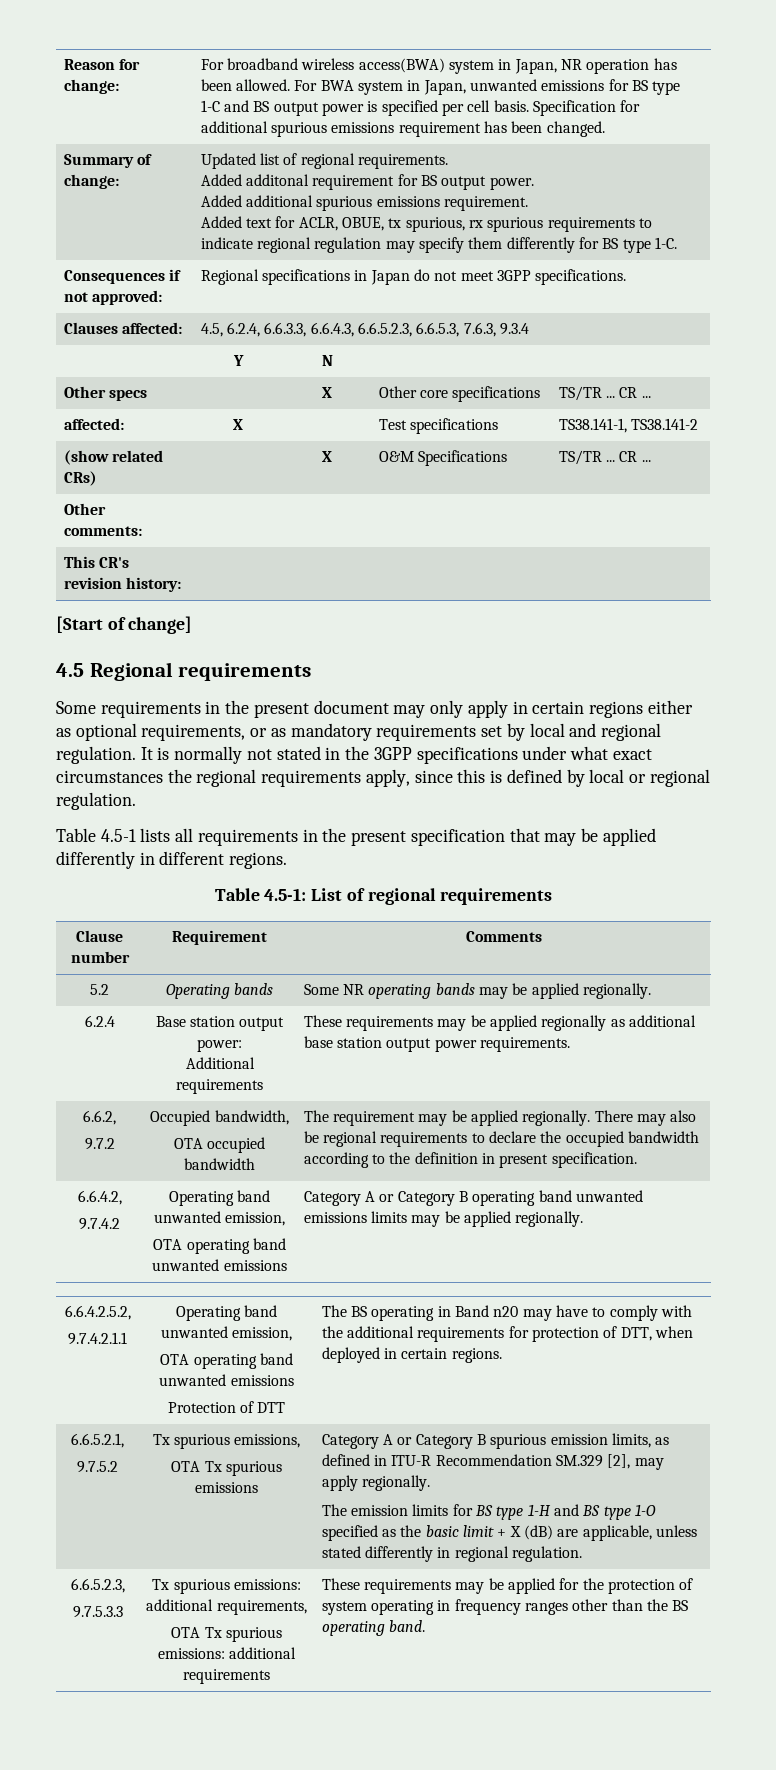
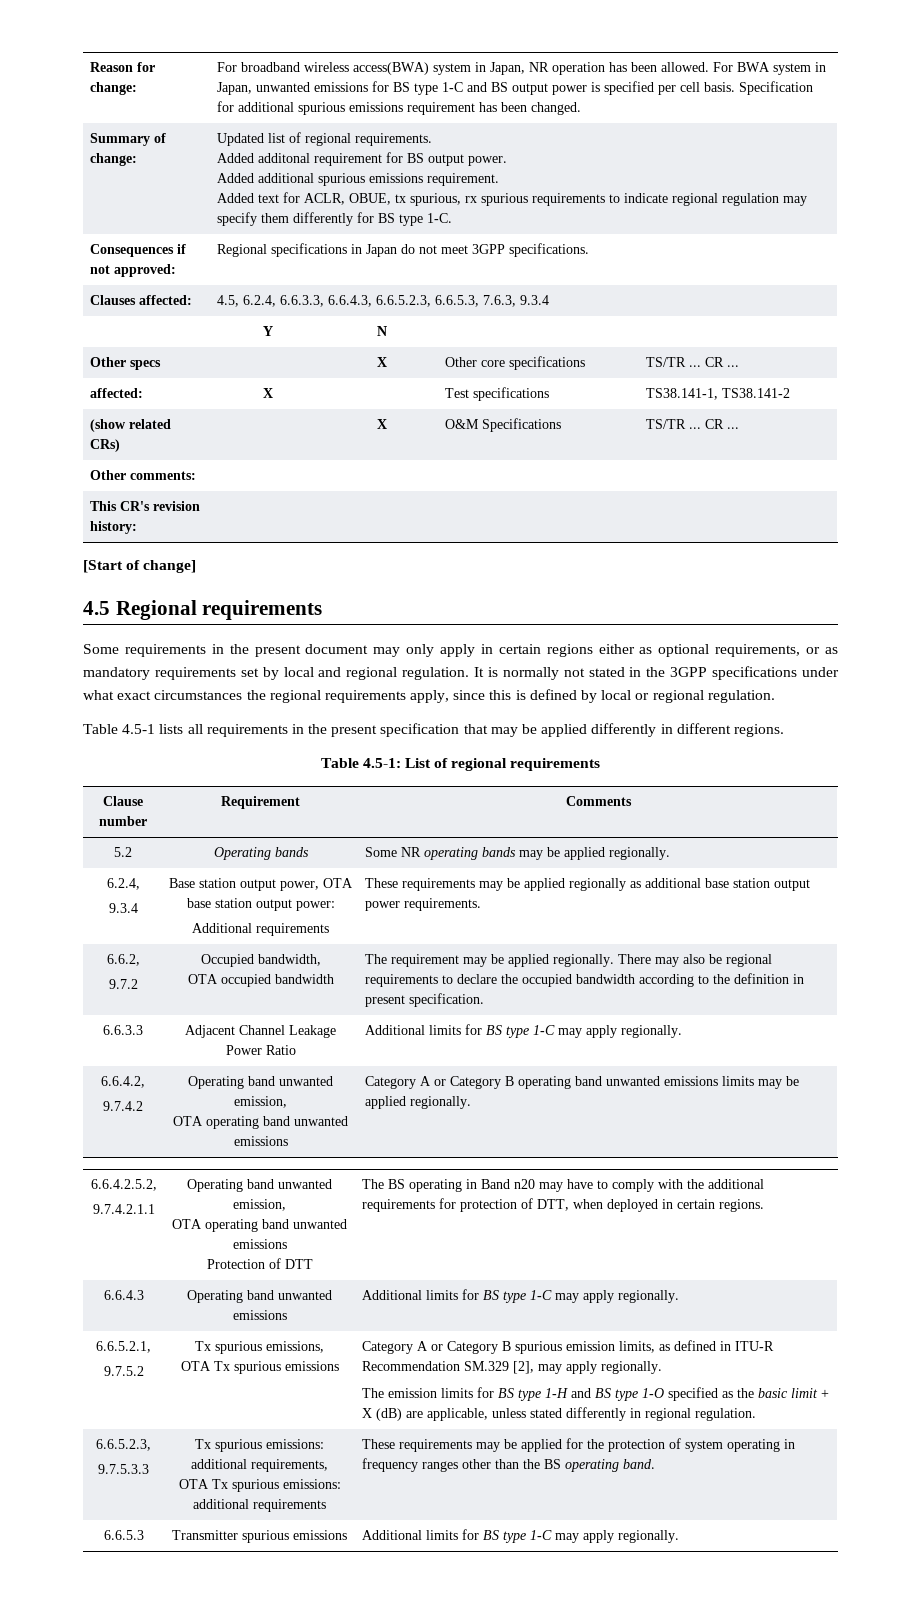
  5.2 | Operating bands | Some NR operating bands may be applied regionally.
- 6.2.4 | Base station output power:
+ 6.2.4,
+ 9.3.4 | Base station output power, OTA base station output power:
+ 6.6.3.3 | Adjacent Channel Leakage Power Ratio | Additional limits for BS type 1-C may apply regionally.
+ 6.6.4.3 | Operating band unwanted emissions | Additional limits for BS type 1-C may apply regionally.
+ 6.6.5.3 | Transmitter spurious emissions | Additional limits for BS type 1-C may apply regionally.

